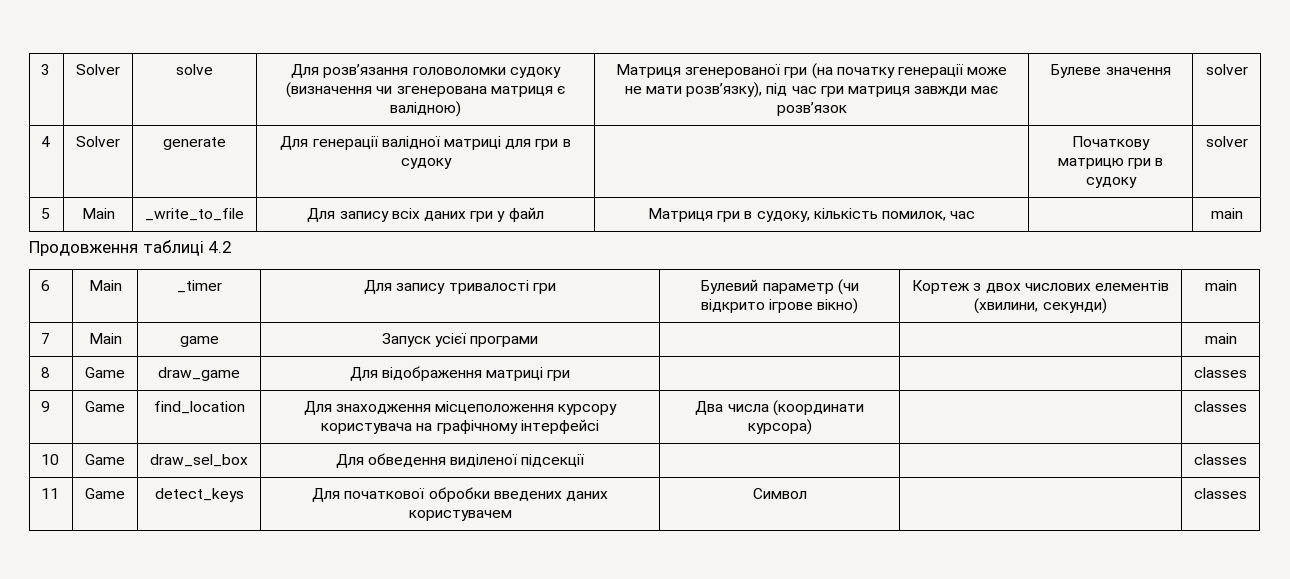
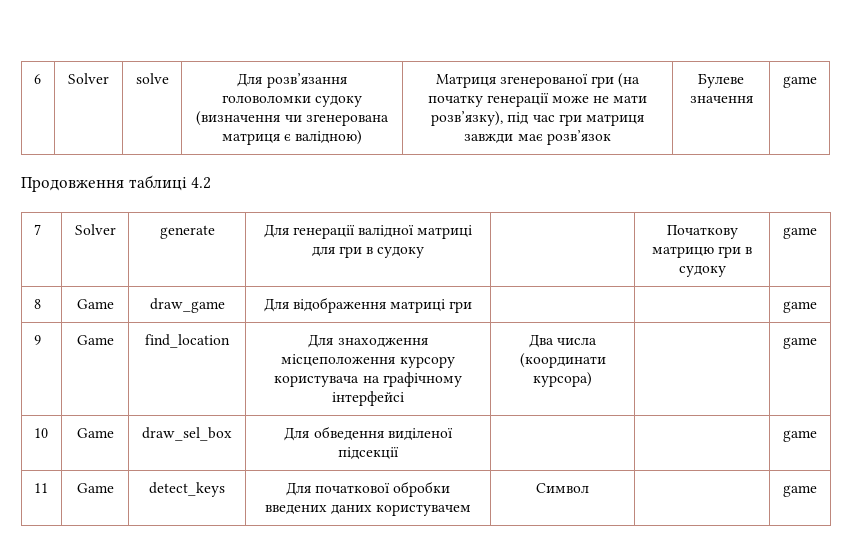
- 3 | Solver | solve | Для розв’язання головоломки судоку (визначення чи згенерована матриця є валідною) | Матриця згенерованої гри (на початку генерації може не мати розв’язку), під час гри матриця завжди має розв’язок | Булеве значення | solver
- 4 | Solver | generate | Для генерації валідної матриці для гри в судоку | | Початкову матрицю гри в судоку | solver
- 5 | Main | _write_to_file | Для запису всіх даних гри у файл | Матриця гри в судоку, кількість помилок, час | | main
+ 6 | Solver | solve | Для розв’язання головоломки судоку (визначення чи згенерована матриця є валідною) | Матриця згенерованої гри (на початку генерації може не мати розв’язку), під час гри матриця завжди має розв’язок | Булеве значення | game
  Продовження таблиці 4.2
- 6 | Main | _timer | Для запису тривалості гри | Булевий параметр (чи відкрито ігрове вікно) | Кортеж з двох числових елементів (хвилини, секунди) | main
- 7 | Main | game | Запуск усієї програми | | | main
+ 7 | Solver | generate | Для генерації валідної матриці для гри в судоку | | Початкову матрицю гри в судоку | game
- 8 | Game | draw_game | Для відображення матриці гри | | | classes
+ 8 | Game | draw_game | Для відображення матриці гри | | | game
- 9 | Game | find_location | Для знаходження місцеположення курсору користувача на графічному інтерфейсі | Два числа (координати курсора) | | classes
+ 9 | Game | find_location | Для знаходження місцеположення курсору користувача на графічному інтерфейсі | Два числа (координати курсора) | | game
- 10 | Game | draw_sel_box | Для обведення виділеної підсекції | | | classes
+ 10 | Game | draw_sel_box | Для обведення виділеної підсекції | | | game
- 11 | Game | detect_keys | Для початкової обробки введених даних користувачем | Символ | | classes
+ 11 | Game | detect_keys | Для початкової обробки введених даних користувачем | Символ | | game

